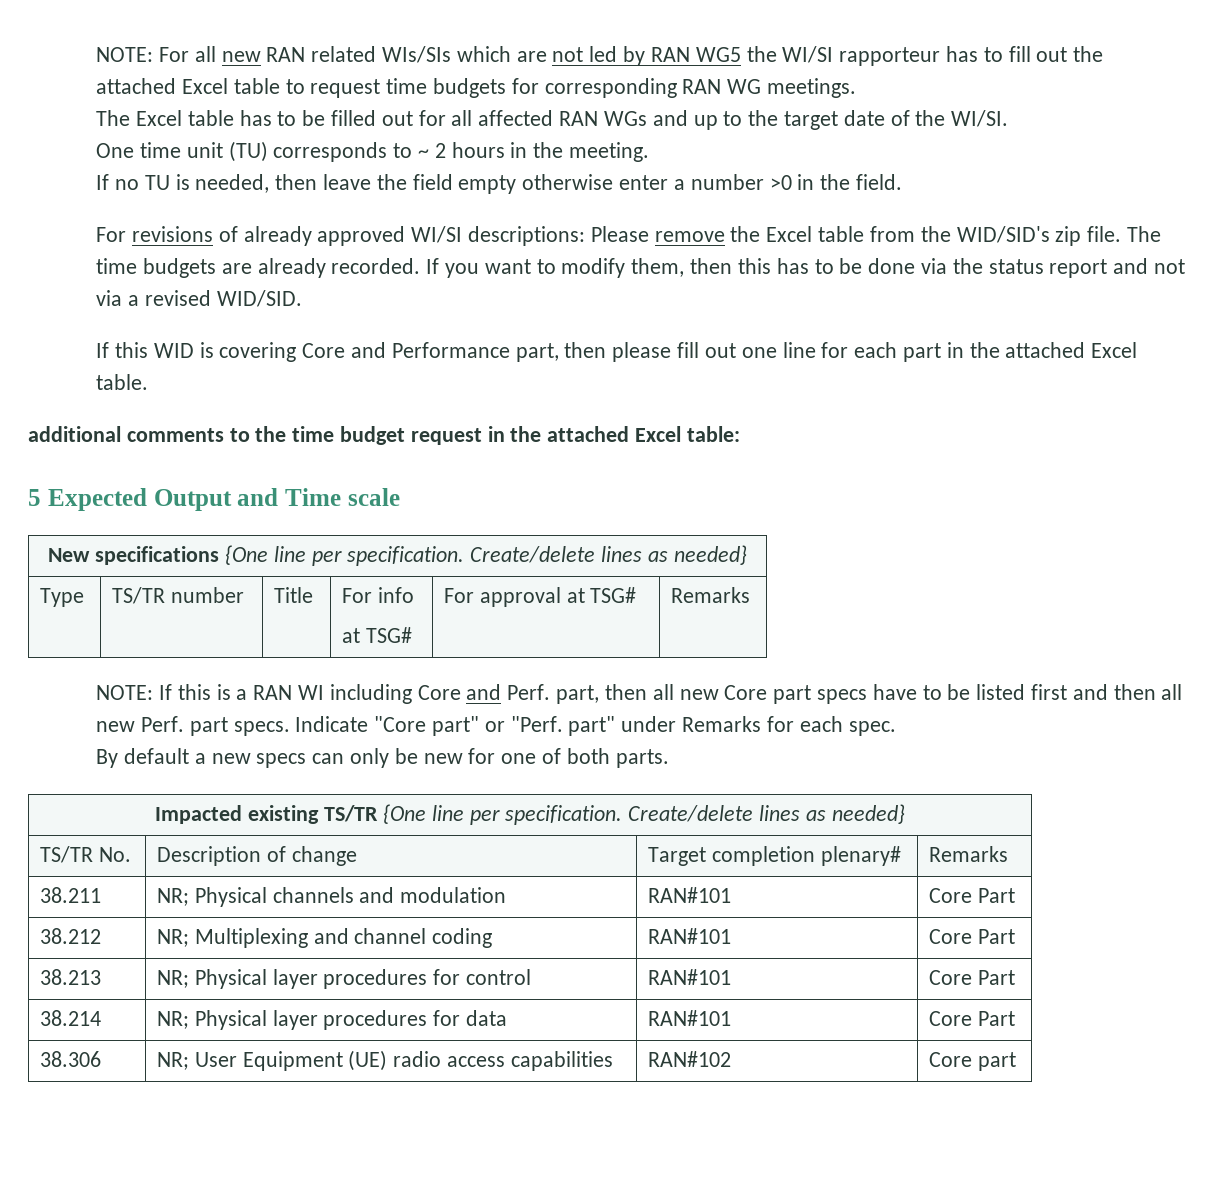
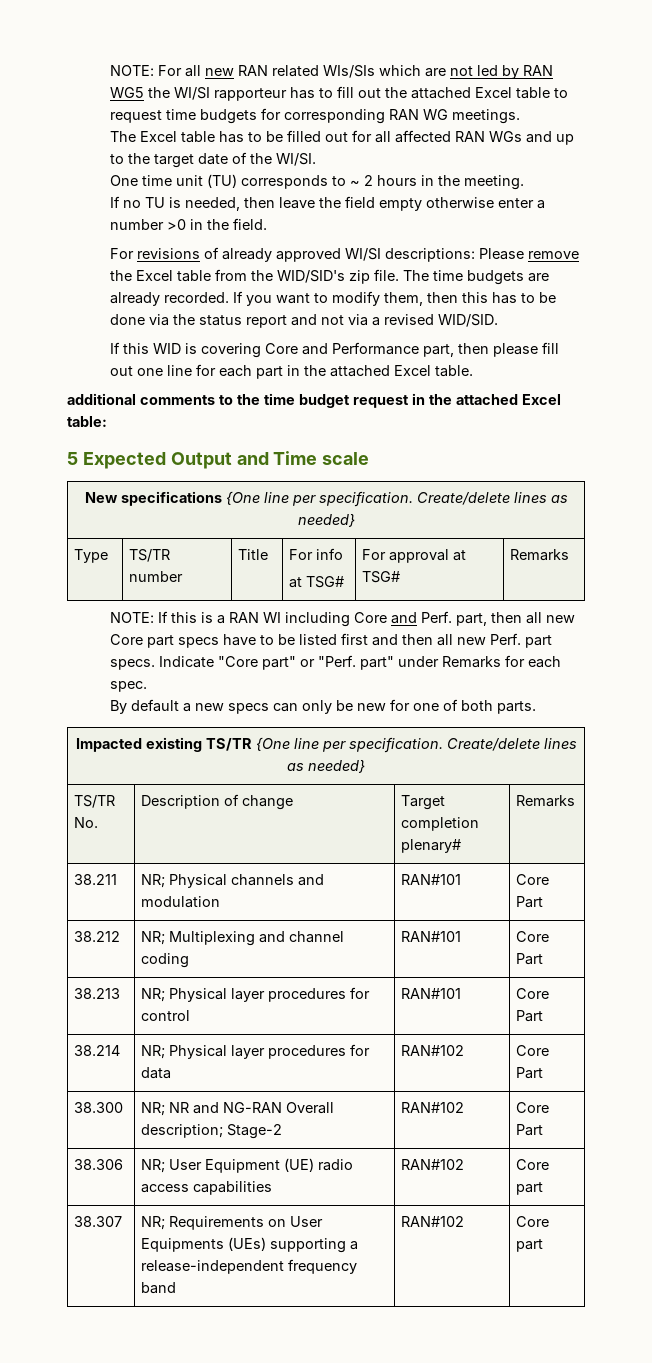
- 38.214 | NR; Physical layer procedures for data | RAN#101 | Core Part
+ 38.214 | NR; Physical layer procedures for data | RAN#102 | Core Part
+ 38.300 | NR; NR and NG-RAN Overall description; Stage-2 | RAN#102 | Core Part
+ 38.307 | NR; Requirements on User Equipments (UEs) supporting a release-independent frequency band | RAN#102 | Core part

